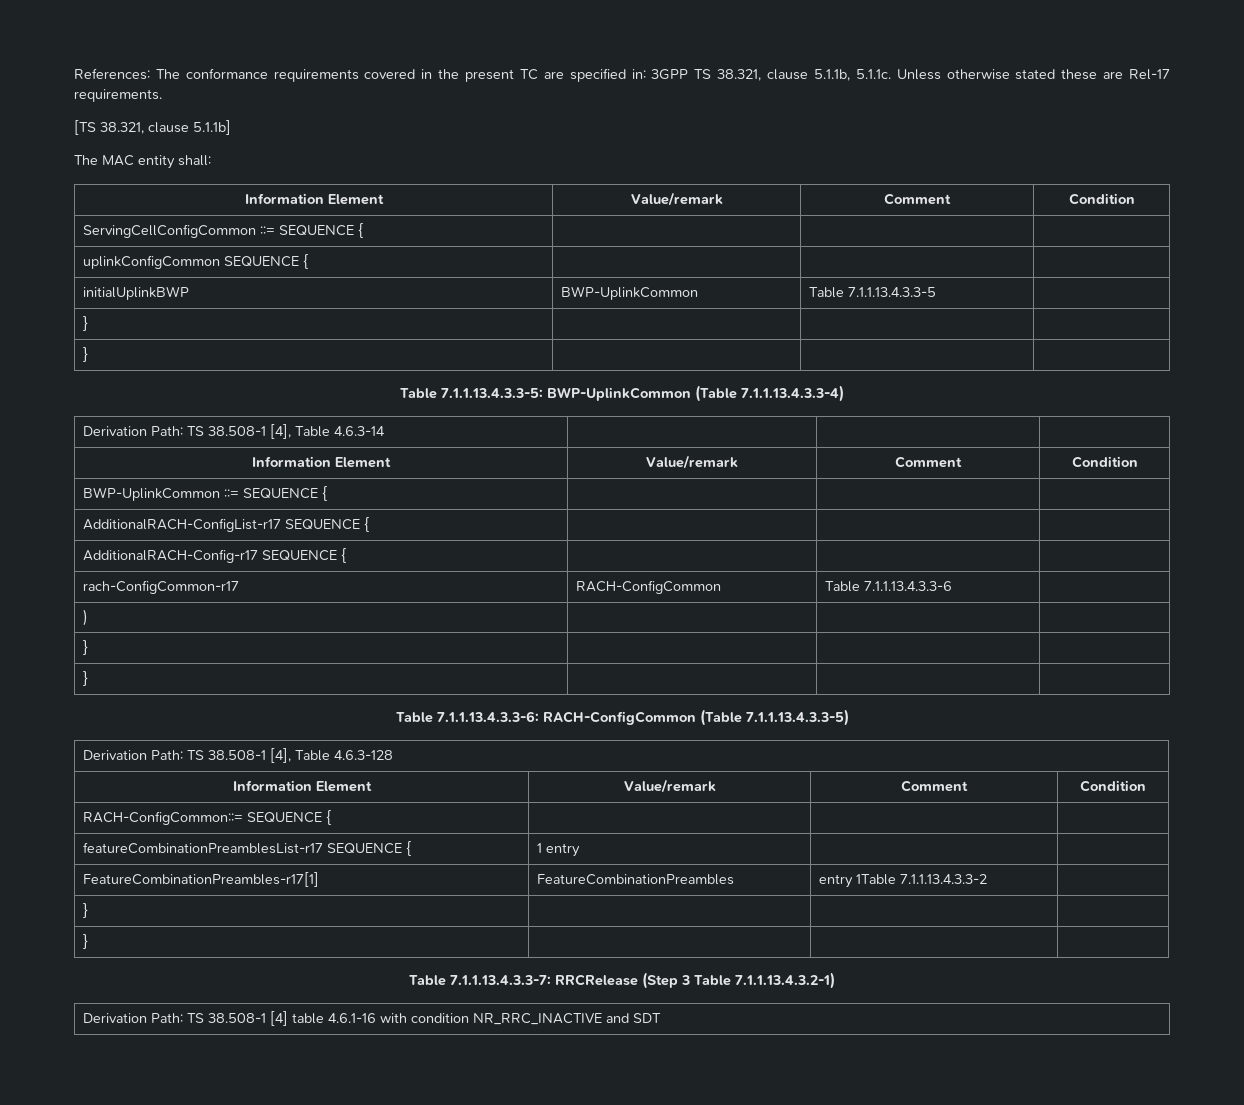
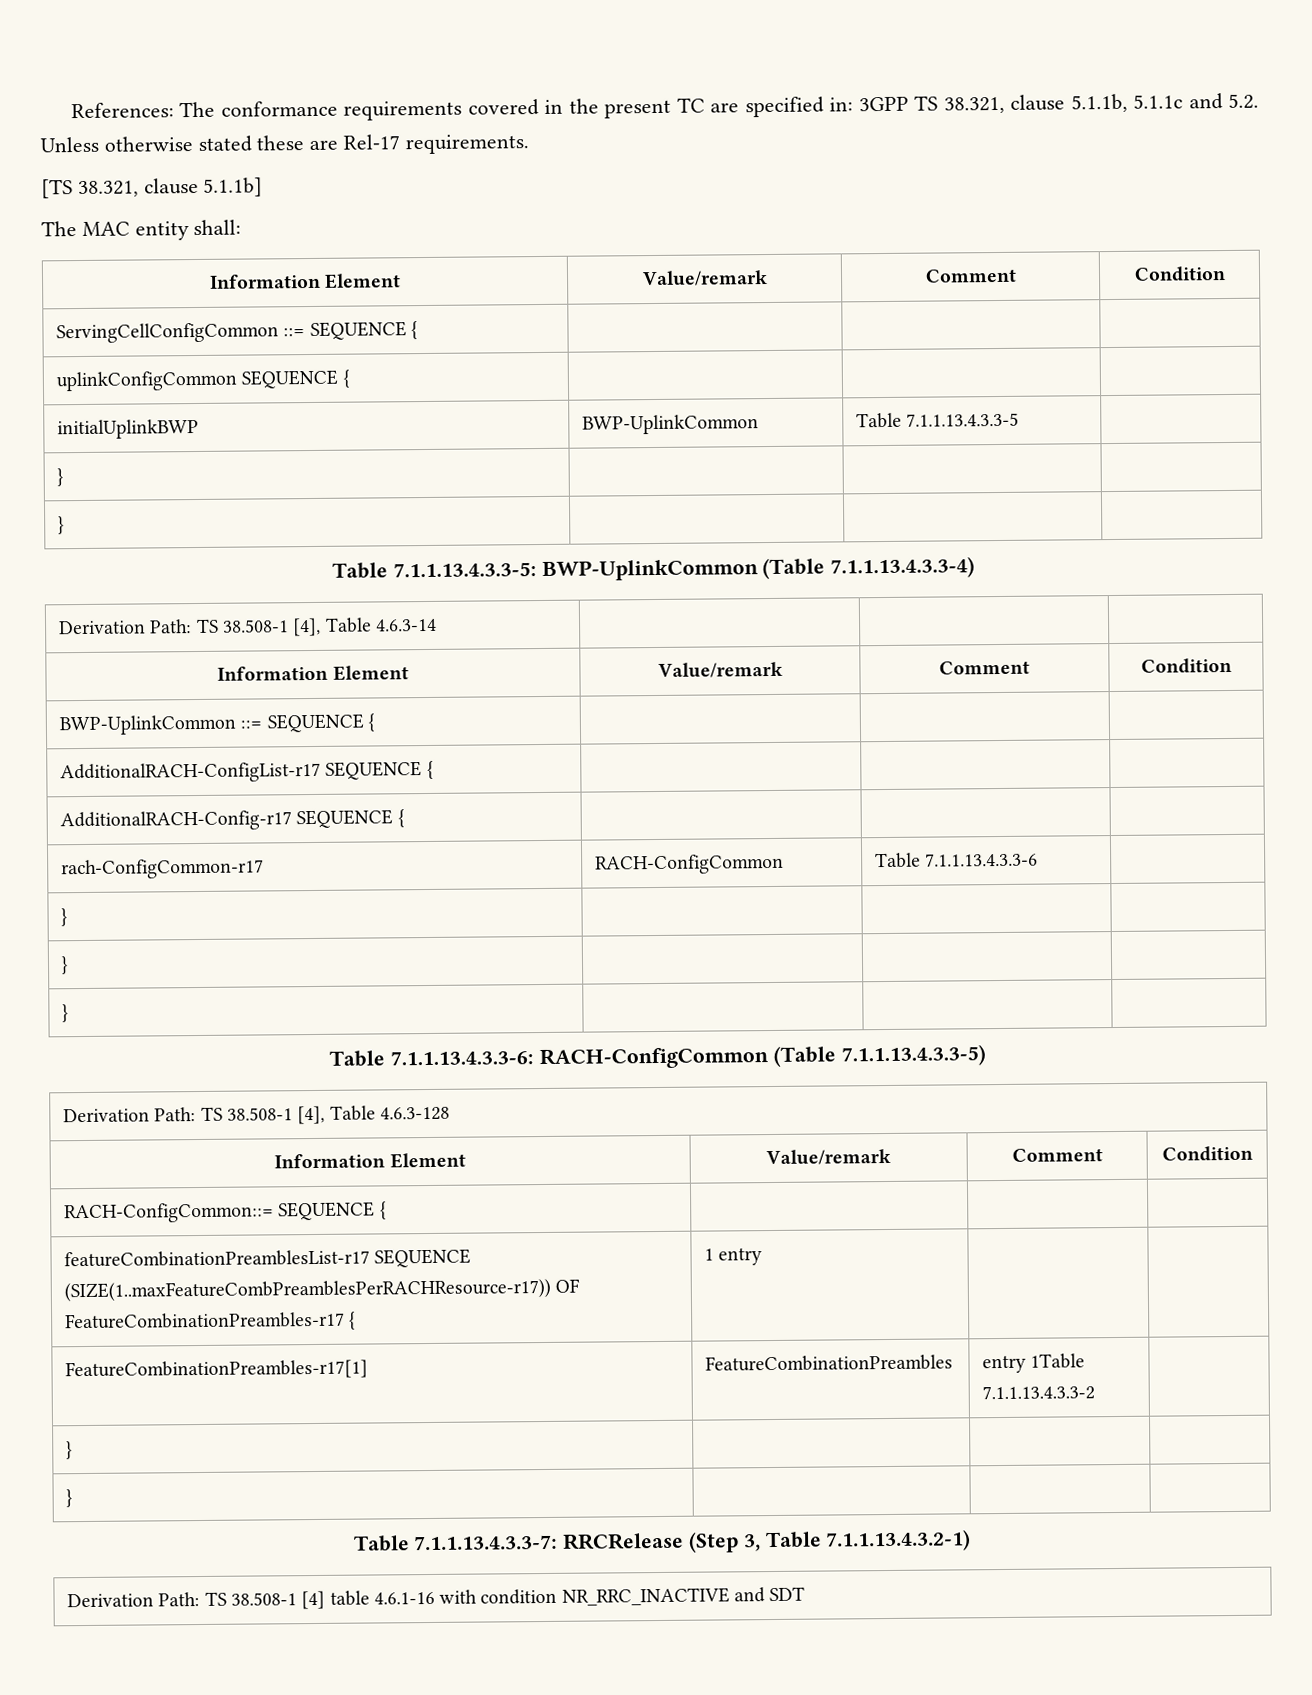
- References: The conformance requirements covered in the present TC are specified in: 3GPP TS 38.321, clause 5.1.1b, 5.1.1c. Unless otherwise stated these are Rel-17 requirements.
+ References: The conformance requirements covered in the present TC are specified in: 3GPP TS 38.321, clause 5.1.1b, 5.1.1c and 5.2. Unless otherwise stated these are Rel-17 requirements.
  rach-ConfigCommon-r17 | RACH-ConfigCommon | Table 7.1.1.13.4.3.3-6 |
- ) | | |
+ } | | |
- featureCombinationPreamblesList-r17 SEQUENCE { | 1 entry | |
+ featureCombinationPreamblesList-r17 SEQUENCE (SIZE(1..maxFeatureCombPreamblesPerRACHResource-r17)) OF FeatureCombinationPreambles-r17 { | 1 entry | |
- Table 7.1.1.13.4.3.3-7: RRCRelease (Step 3 Table 7.1.1.13.4.3.2-1)
+ Table 7.1.1.13.4.3.3-7: RRCRelease (Step 3, Table 7.1.1.13.4.3.2-1)

